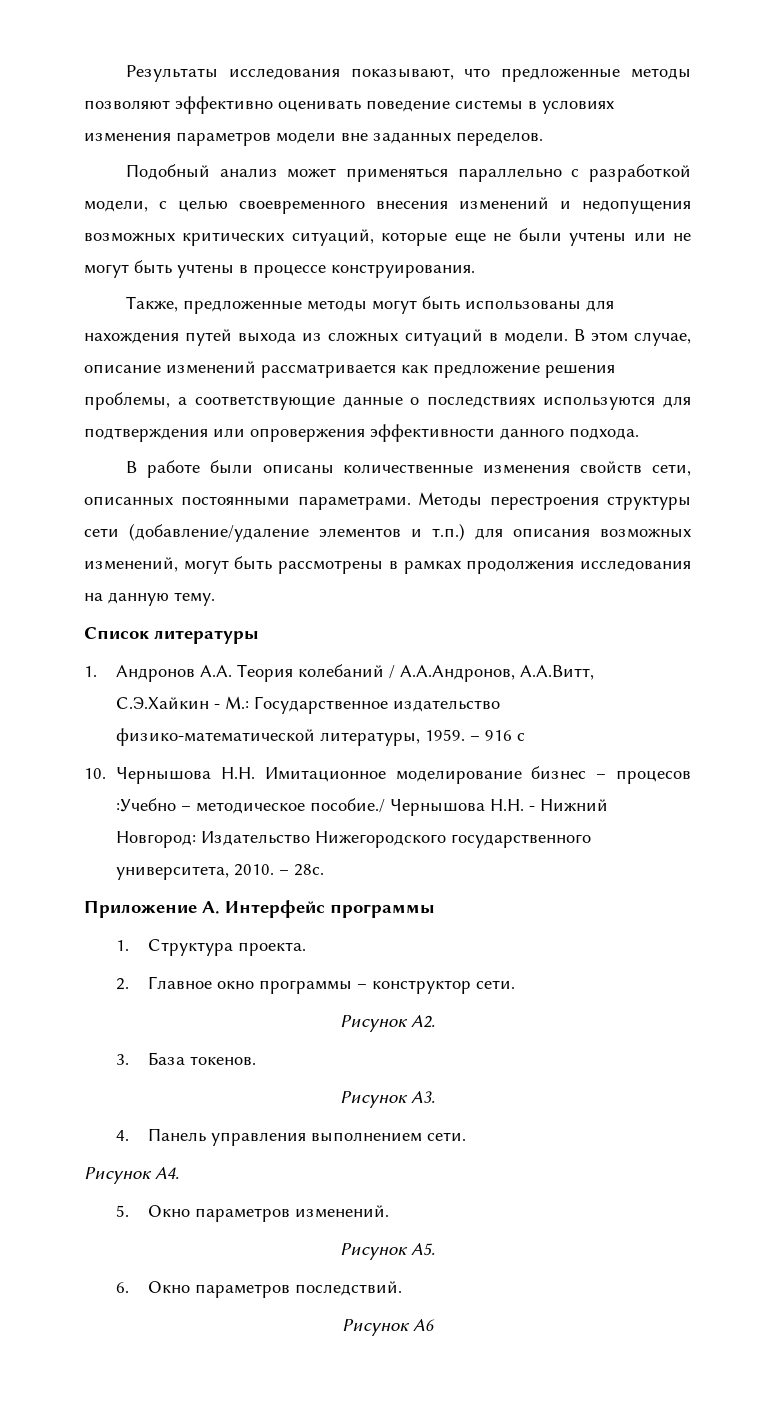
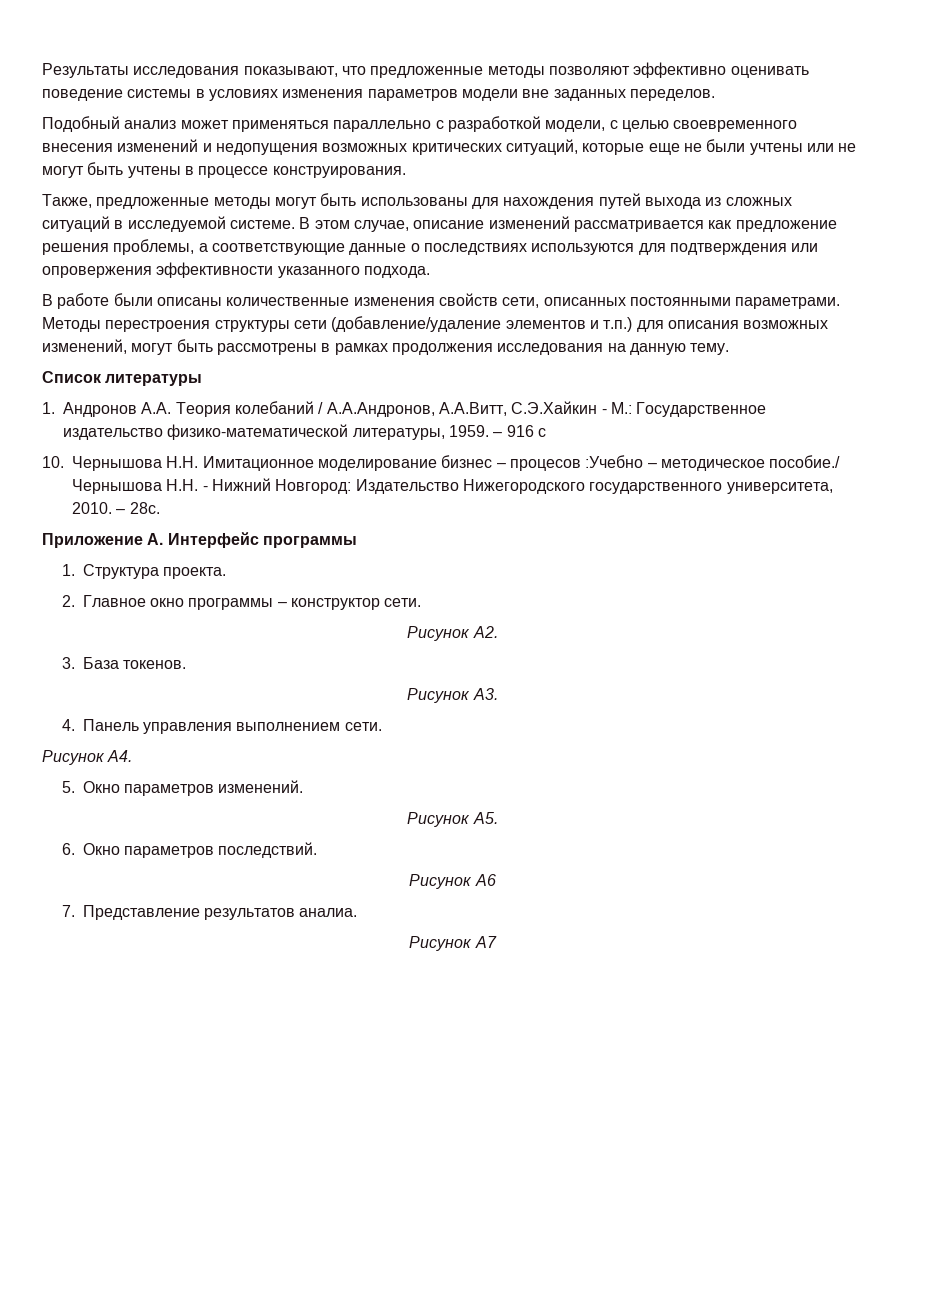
- Также, предложенные методы могут быть использованы для нахождения путей выхода из сложных ситуаций в модели.
+ Также, предложенные методы могут быть использованы для нахождения путей выхода из сложных ситуаций в исследуемой системе.
- В этом случае, описание изменений рассматривается как предложение решения проблемы, а соответствующие данные о последствиях используются для подтверждения или опровержения эффективности данного подхода.
+ В этом случае, описание изменений рассматривается как предложение решения проблемы, а соответствующие данные о последствиях используются для подтверждения или опровержения эффективности указанного подхода.
+ 7. Представление результатов аналиа.
+ Рисунок А7

